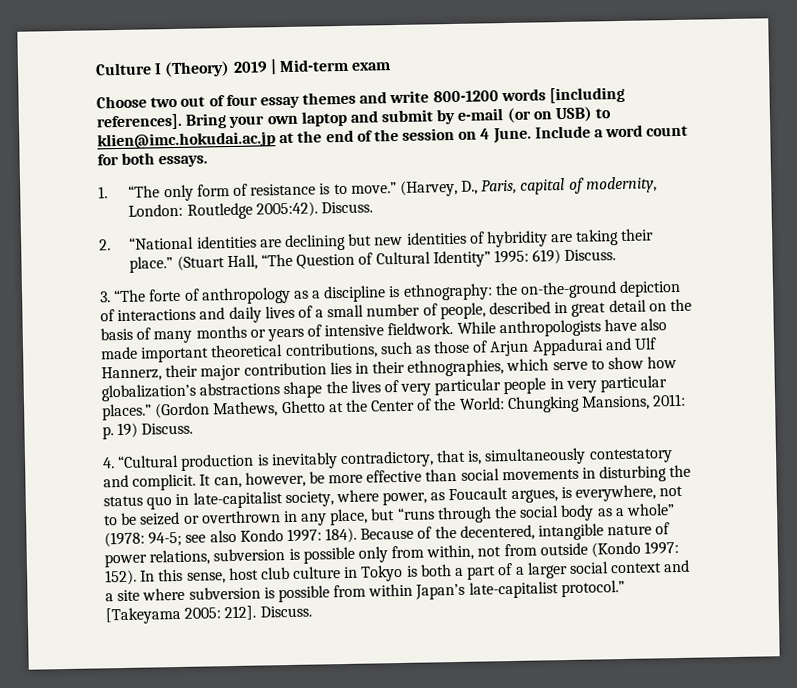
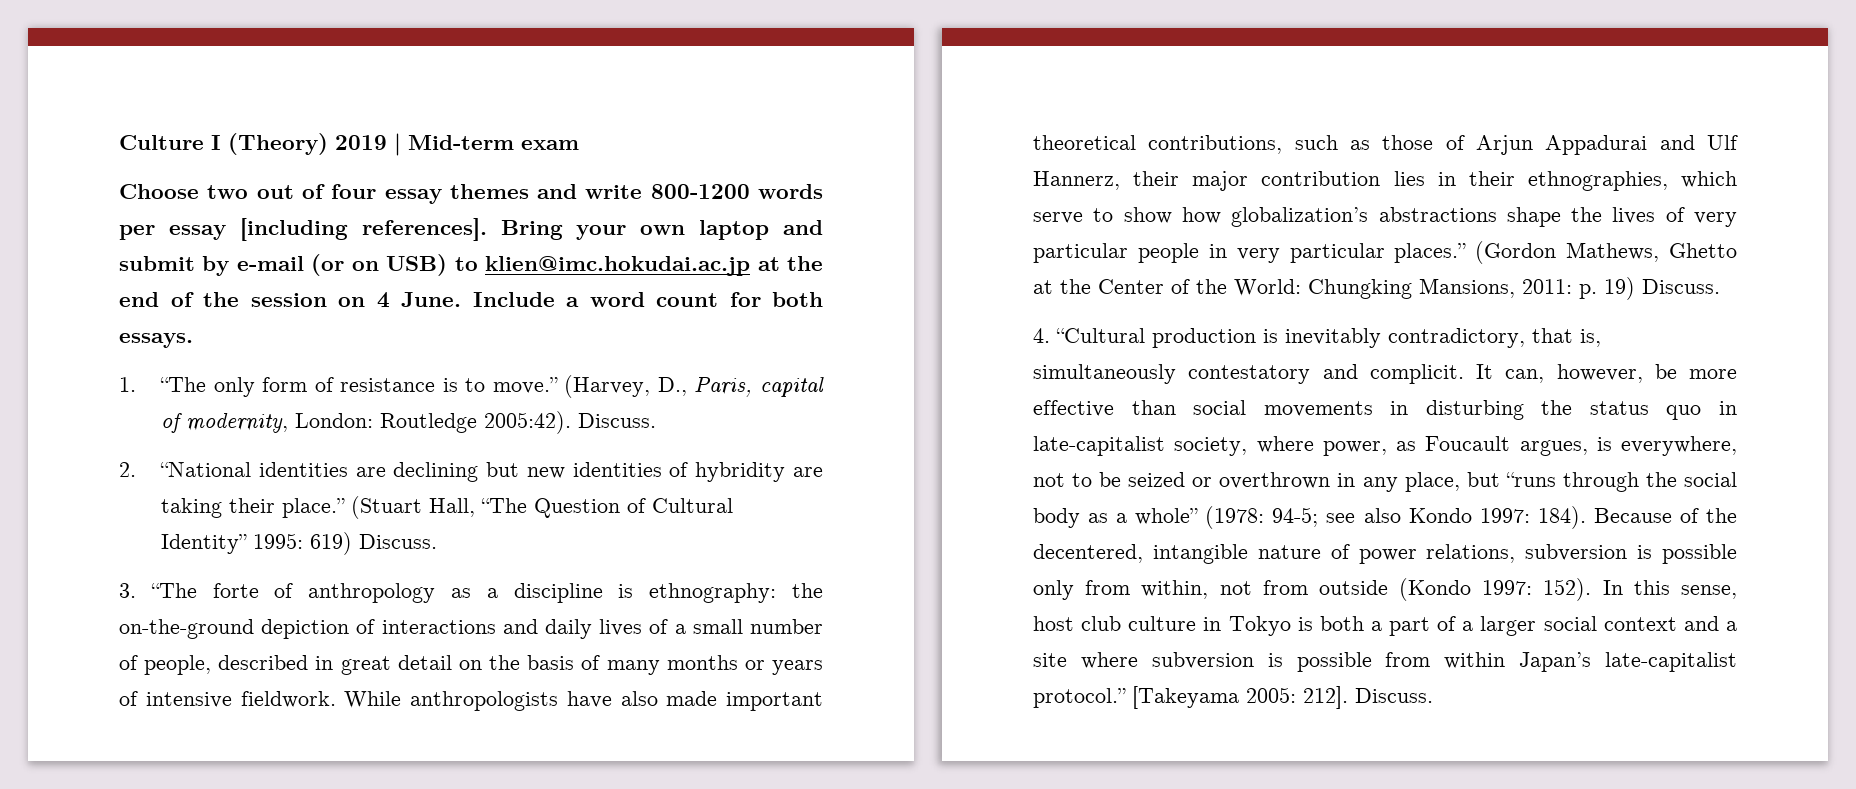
- Choose two out of four essay themes and write 800-1200 words [including references].
+ Choose two out of four essay themes and write 800-1200 words per essay [including references].

